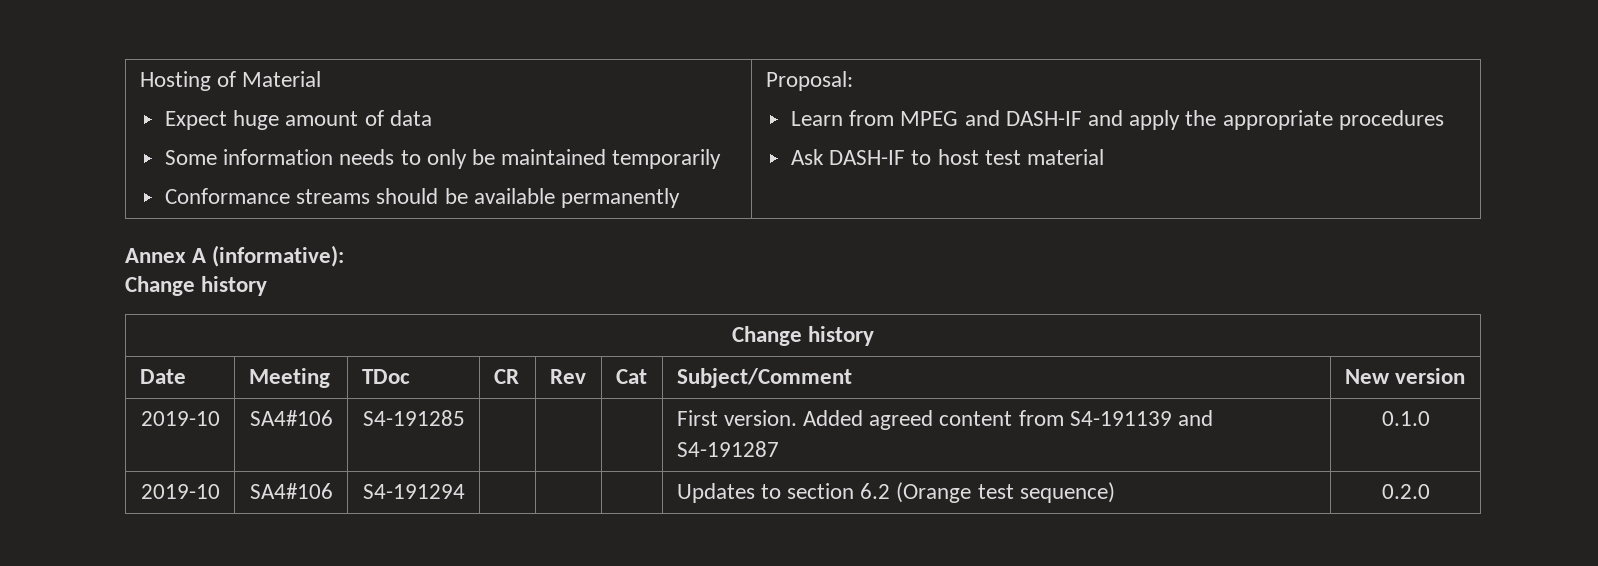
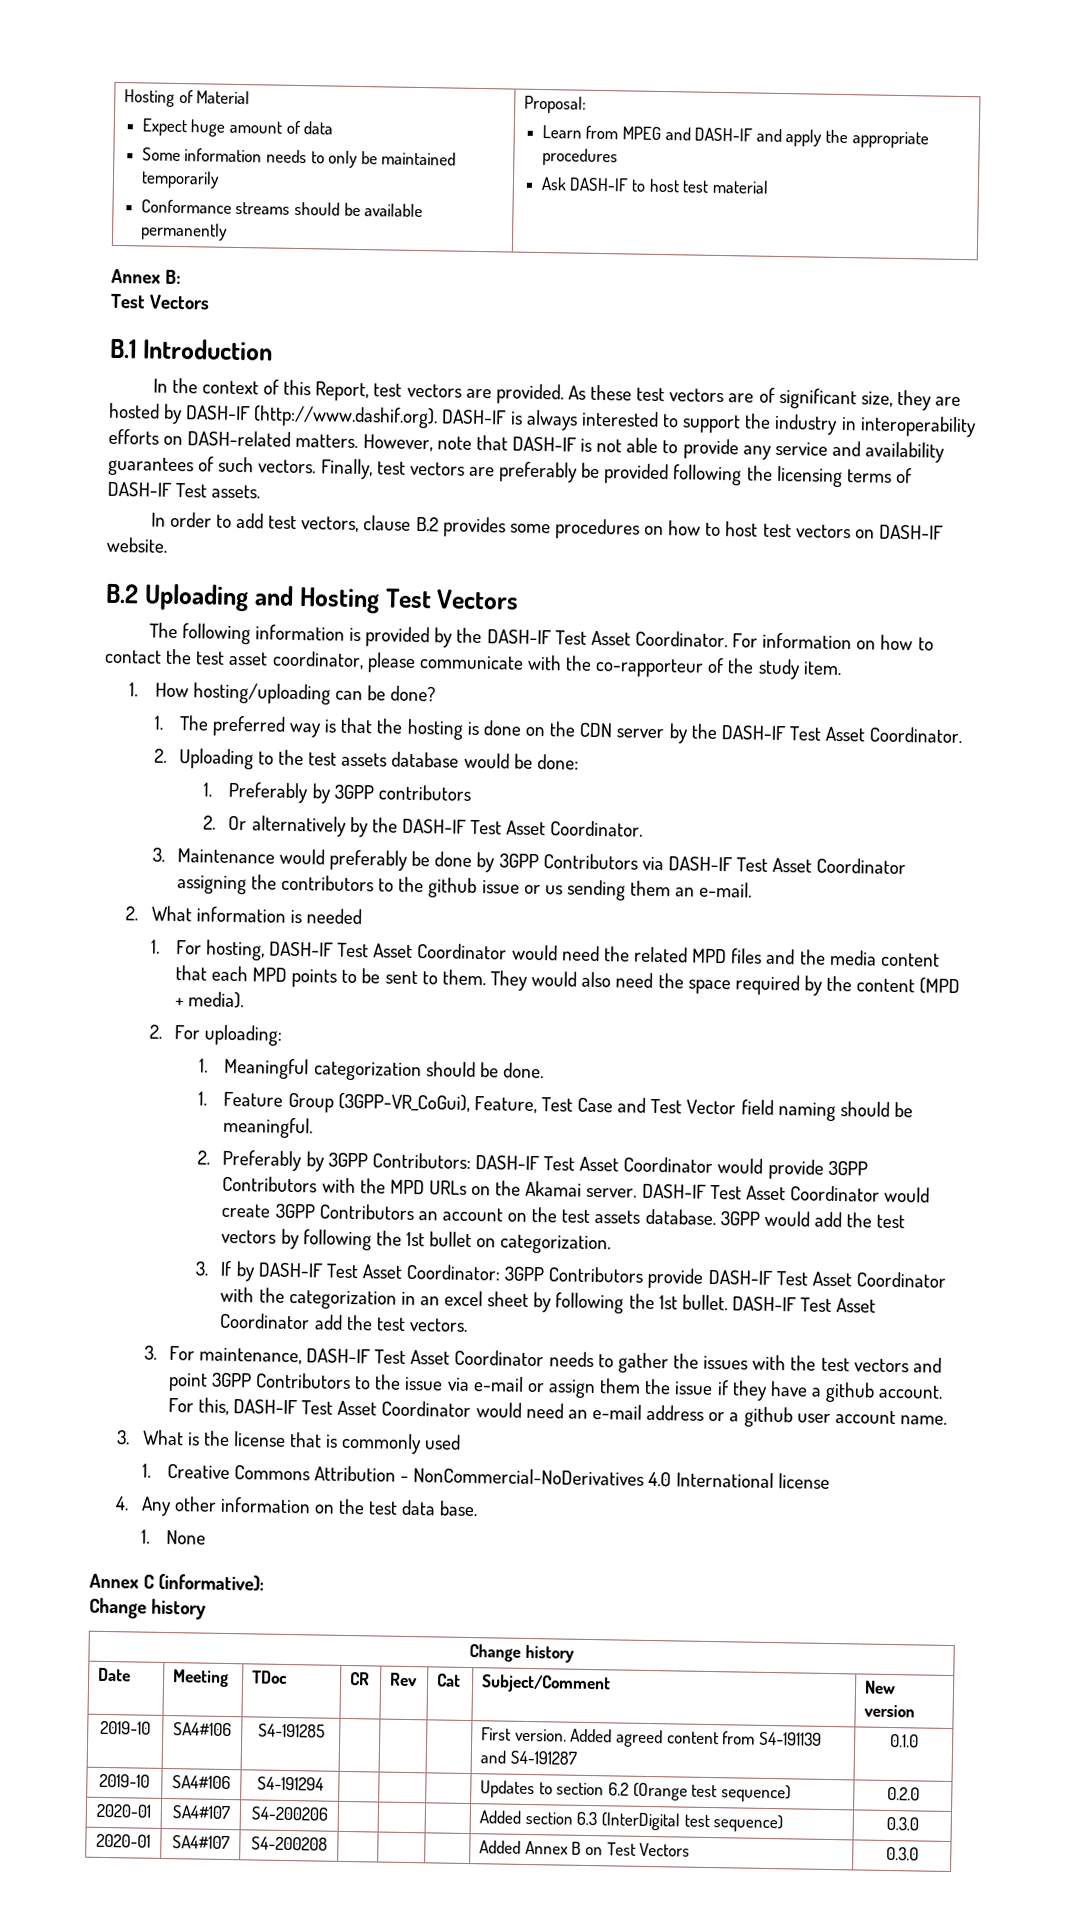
- Annex A (informative):
+ Annex B:
+ Test Vectors
+ B.1 Introduction
+ In the context of this Report, test vectors are provided. As these test vectors are of significant size, they are hosted by DASH-IF (http://www.dashif.org). DASH-IF is always interested to support the industry in interoperability efforts on DASH-related matters. However, note that DASH-IF is not able to provide any service and availability guarantees of such vectors. Finally, test vectors are preferably be provided following the licensing terms of DASH-IF Test assets.
+ In order to add test vectors, clause B.2 provides some procedures on how to host test vectors on DASH-IF website.
+ B.2 Uploading and Hosting Test Vectors
+ The following information is provided by the DASH-IF Test Asset Coordinator. For information on how to contact the test asset coordinator, please communicate with the co-rapporteur of the study item.
+ 1. How hosting/uploading can be done?
+ 1. The preferred way is that the hosting is done on the CDN server by the DASH-IF Test Asset Coordinator.
+ 2. Uploading to the test assets database would be done:
+ 1. Preferably by 3GPP contributors
+ 2. Or alternatively by the DASH-IF Test Asset Coordinator.
+ 3. Maintenance would preferably be done by 3GPP Contributors via DASH-IF Test Asset Coordinator assigning the contributors to the github issue or us sending them an e-mail.
+ 2. What information is needed
+ 1. For hosting, DASH-IF Test Asset Coordinator would need the related MPD files and the media content that each MPD points to be sent to them. They would also need the space required by the content (MPD + media).
+ 2. For uploading:
+ 1. Meaningful categorization should be done.
+ 1. Feature Group (3GPP-VR_CoGui), Feature, Test Case and Test Vector field naming should be meaningful.
+ 2. Preferably by 3GPP Contributors: DASH-IF Test Asset Coordinator would provide 3GPP Contributors with the MPD URLs on the Akamai server. DASH-IF Test Asset Coordinator would create 3GPP Contributors an account on the test assets database. 3GPP would add the test vectors by following the 1st bullet on categorization.
+ 3. If by DASH-IF Test Asset Coordinator: 3GPP Contributors provide DASH-IF Test Asset Coordinator with the categorization in an excel sheet by following the 1st bullet. DASH-IF Test Asset Coordinator add the test vectors.
+ 3. For maintenance, DASH-IF Test Asset Coordinator needs to gather the issues with the test vectors and point 3GPP Contributors to the issue via e-mail or assign them the issue if they have a github account. For this, DASH-IF Test Asset Coordinator would need an e-mail address or a github user account name.
+ 3. What is the license that is commonly used
+ 1. Creative Commons Attribution - NonCommercial-NoDerivatives 4.0 International license
+ 4. Any other information on the test data base.
+ 1. None
+ Annex C (informative):
+ 2020-01 | SA4#107 | S4-200206 | | | | Added section 6.3 (InterDigital test sequence) | 0.3.0
+ 2020-01 | SA4#107 | S4-200208 | | | | Added Annex B on Test Vectors | 0.3.0

